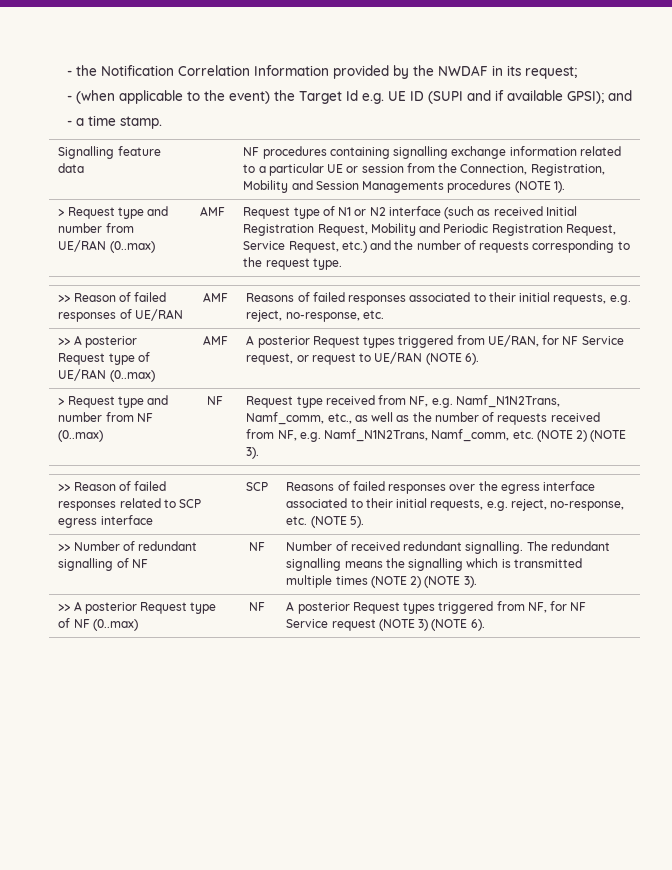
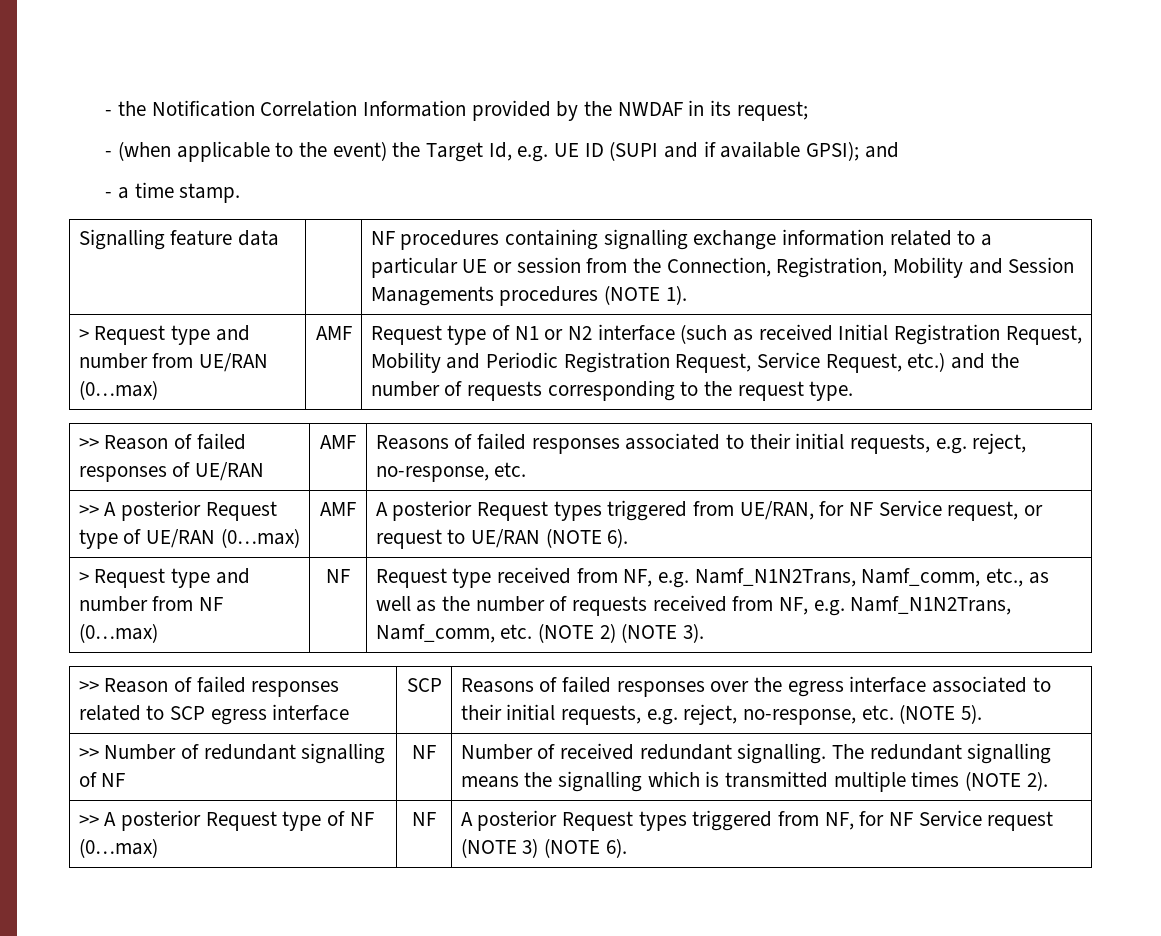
- - (when applicable to the event) the Target Id e.g. UE ID (SUPI and if available GPSI); and
+ - (when applicable to the event) the Target Id, e.g. UE ID (SUPI and if available GPSI); and
- > Request type and number from UE/RAN (0..max) | AMF | Request type of N1 or N2 interface (such as received Initial Registration Request, Mobility and Periodic Registration Request, Service Request, etc.) and the number of requests corresponding to the request type.
+ > Request type and number from UE/RAN (0…max) | AMF | Request type of N1 or N2 interface (such as received Initial Registration Request, Mobility and Periodic Registration Request, Service Request, etc.) and the number of requests corresponding to the request type.
- >> A posterior Request type of UE/RAN (0..max) | AMF | A posterior Request types triggered from UE/RAN, for NF Service request, or request to UE/RAN (NOTE 6).
+ >> A posterior Request type of UE/RAN (0…max) | AMF | A posterior Request types triggered from UE/RAN, for NF Service request, or request to UE/RAN (NOTE 6).
- > Request type and number from NF (0..max) | NF | Request type received from NF, e.g. Namf_N1N2Trans, Namf_comm, etc., as well as the number of requests received from NF, e.g. Namf_N1N2Trans, Namf_comm, etc. (NOTE 2) (NOTE 3).
+ > Request type and number from NF (0…max) | NF | Request type received from NF, e.g. Namf_N1N2Trans, Namf_comm, etc., as well as the number of requests received from NF, e.g. Namf_N1N2Trans, Namf_comm, etc. (NOTE 2) (NOTE 3).
- >> Number of redundant signalling of NF | NF | Number of received redundant signalling. The redundant signalling means the signalling which is transmitted multiple times (NOTE 2) (NOTE 3).
+ >> Number of redundant signalling of NF | NF | Number of received redundant signalling. The redundant signalling means the signalling which is transmitted multiple times (NOTE 2).
- >> A posterior Request type of NF (0..max) | NF | A posterior Request types triggered from NF, for NF Service request (NOTE 3) (NOTE 6).
+ >> A posterior Request type of NF (0…max) | NF | A posterior Request types triggered from NF, for NF Service request (NOTE 3) (NOTE 6).

